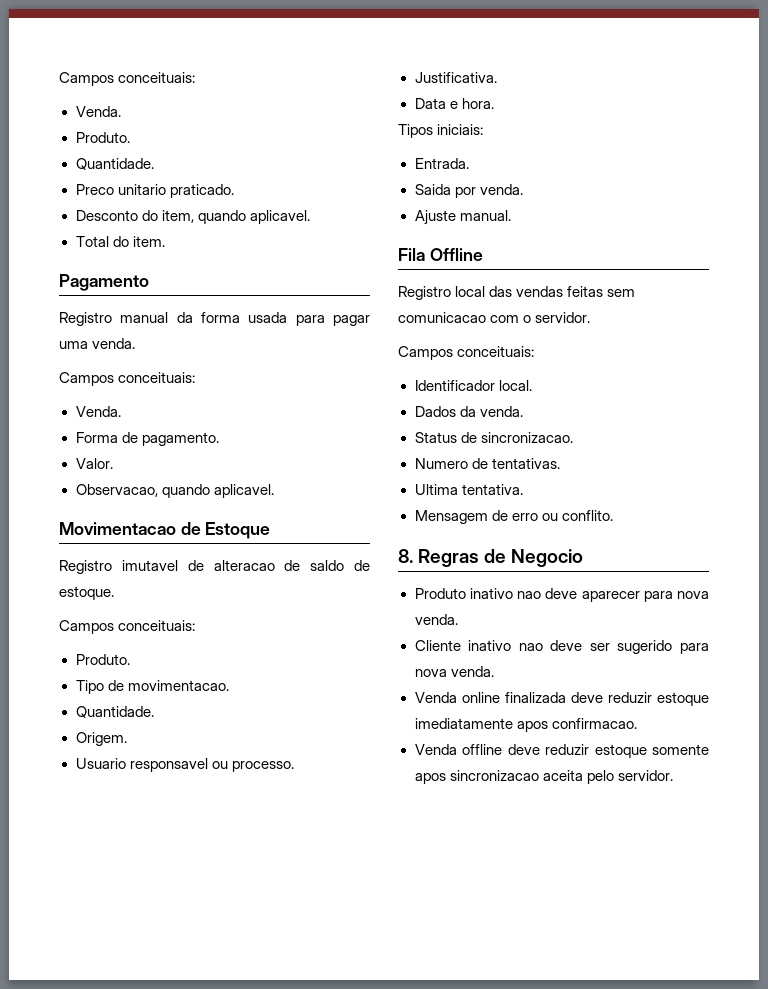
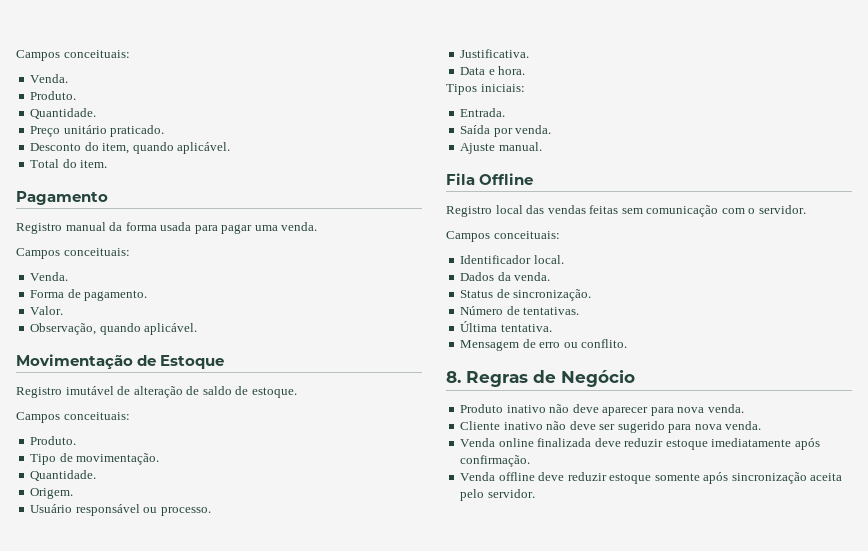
- Preco unitario praticado.
+ Preço unitário praticado.
- Desconto do item, quando aplicavel.
+ Desconto do item, quando aplicável.
- Observacao, quando aplicavel.
- Movimentacao de Estoque
+ Observação, quando aplicável.
+ Movimentação de Estoque
- Registro imutavel de alteracao de saldo de estoque.
+ Registro imutável de alteração de saldo de estoque.
- Tipo de movimentacao.
+ Tipo de movimentação.
- Usuario responsavel ou processo.
+ Usuário responsável ou processo.
- Saida por venda.
+ Saída por venda.
- Registro local das vendas feitas sem comunicacao com o servidor.
+ Registro local das vendas feitas sem comunicação com o servidor.
- Status de sincronizacao.
- Numero de tentativas.
+ Status de sincronização.
+ Número de tentativas.
- Ultima tentativa.
+ Última tentativa.
- 8. Regras de Negocio
+ 8. Regras de Negócio
- Produto inativo nao deve aparecer para nova venda.
+ Produto inativo não deve aparecer para nova venda.
- Cliente inativo nao deve ser sugerido para nova venda.
+ Cliente inativo não deve ser sugerido para nova venda.
- Venda online finalizada deve reduzir estoque imediatamente apos confirmacao.
+ Venda online finalizada deve reduzir estoque imediatamente após confirmação.
- Venda offline deve reduzir estoque somente apos sincronizacao aceita pelo servidor.
+ Venda offline deve reduzir estoque somente após sincronização aceita pelo servidor.

